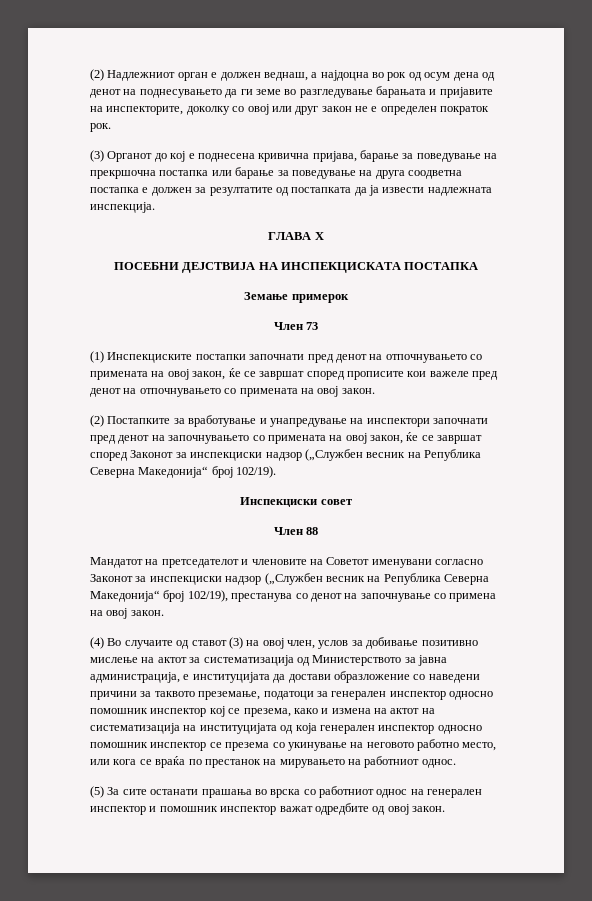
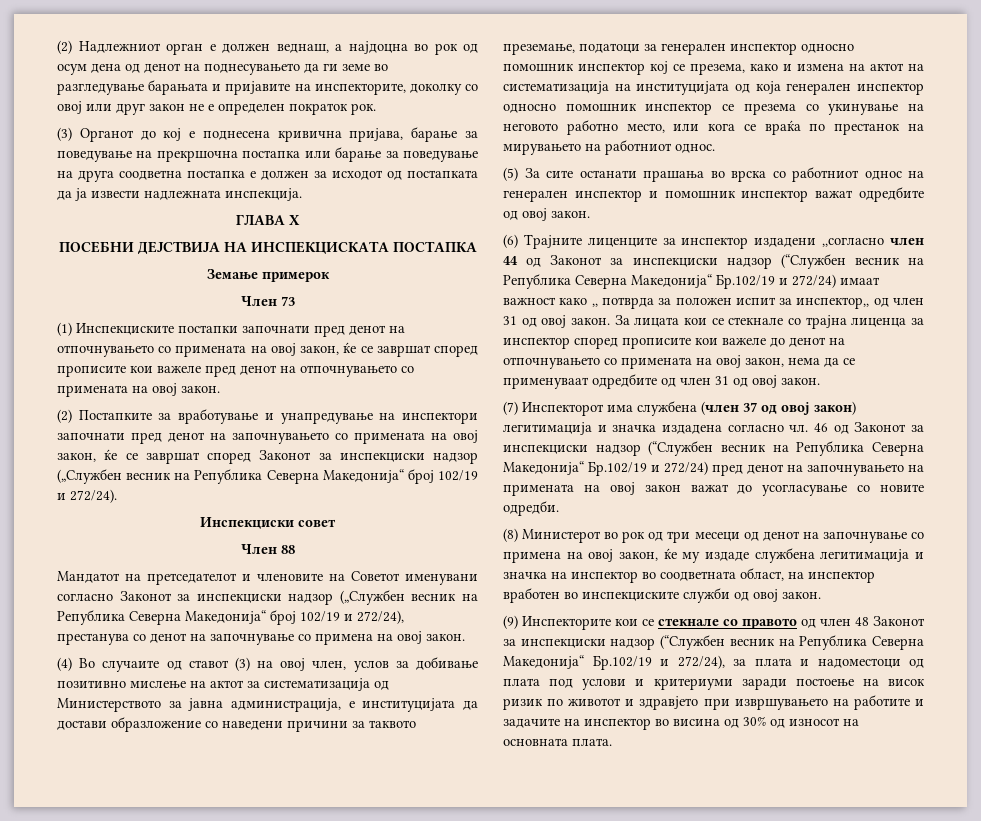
- (3) Органот до кој е поднесена кривична пријава, барање за поведување на прекршочна постапка или барање за поведување на друга соодветна постапка е должен за резултатите од постапката да ја извести надлежната инспекција.
+ (3) Органот до кој е поднесена кривична пријава, барање за поведување на прекршочна постапка или барање за поведување на друга соодветна постапка е должен за исходот од постапката да ја извести надлежната инспекција.
- (2) Постапките за вработување и унапредување на инспектори започнати пред денот на започнувањето со примената на овој закон, ќе се завршат според Законот за инспекциски надзор („Службен весник на Република Северна Македонија“ број 102/19).
+ (2) Постапките за вработување и унапредување на инспектори започнати пред денот на започнувањето со примената на овој закон, ќе се завршат според Законот за инспекциски надзор („Службен весник на Република Северна Македонија“ број 102/19 и 272/24).
- Мандатот на претседателот и членовите на Советот именувани согласно Законот за инспекциски надзор („Службен весник на Република Северна Македонија“ број 102/19), престанува со денот на започнување со примена на овој закон.
+ Мандатот на претседателот и членовите на Советот именувани согласно Законот за инспекциски надзор („Службен весник на Република Северна Македонија“ број 102/19 и 272/24), престанува со денот на започнување со примена на овој закон.
+ (6) Трајните лиценците за инспектор издадени ,,согласно член 44 од Законот за инспекциски надзор (“Службен весник на Република Северна Македонија“ Бр.102/19 и 272/24) имаат важност како ,, потврда за положен испит за инспектор,, од член 31 од овој закон. За лицата кои се стекнале со трајна лиценца за инспектор според прописите кои важеле до денот на отпочнувањето со примената на овој закон, нема да се применуваат одредбите од член 31 од овој закон.
+ (7) Инспекторот има службена (член 37 од овој закон) легитимација и значка издадена согласно чл. 46 од Законот за инспекциски надзор (“Службен весник на Република Северна Македонија“ Бр.102/19 и 272/24) пред денот на започнувањето на примената на овој закон важат до усогласување со новите одредби.
+ (8) Министерот во рок од три месеци од денот на започнување со примена на овој закон, ќе му издаде службена легитимација и значка на инспектор во соодветната област, на инспектор вработен во инспекциските служби од овој закон.
+ (9) Инспекторите кои се стекнале со правото од член 48 Законот за инспекциски надзор (“Службен весник на Република Северна Македонија“ Бр.102/19 и 272/24), за плата и надоместоци од плата под услови и критериуми заради постоење на висок ризик по животот и здравјето при извршувањето на работите и задачите на инспектор во висина од 30% од износот на основната плата.

